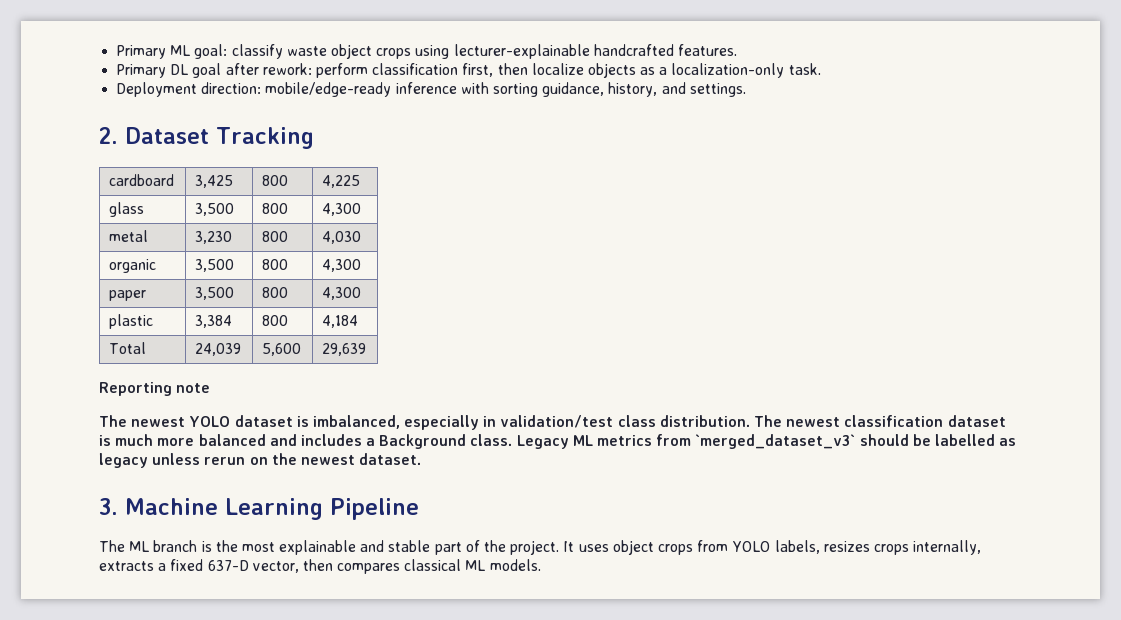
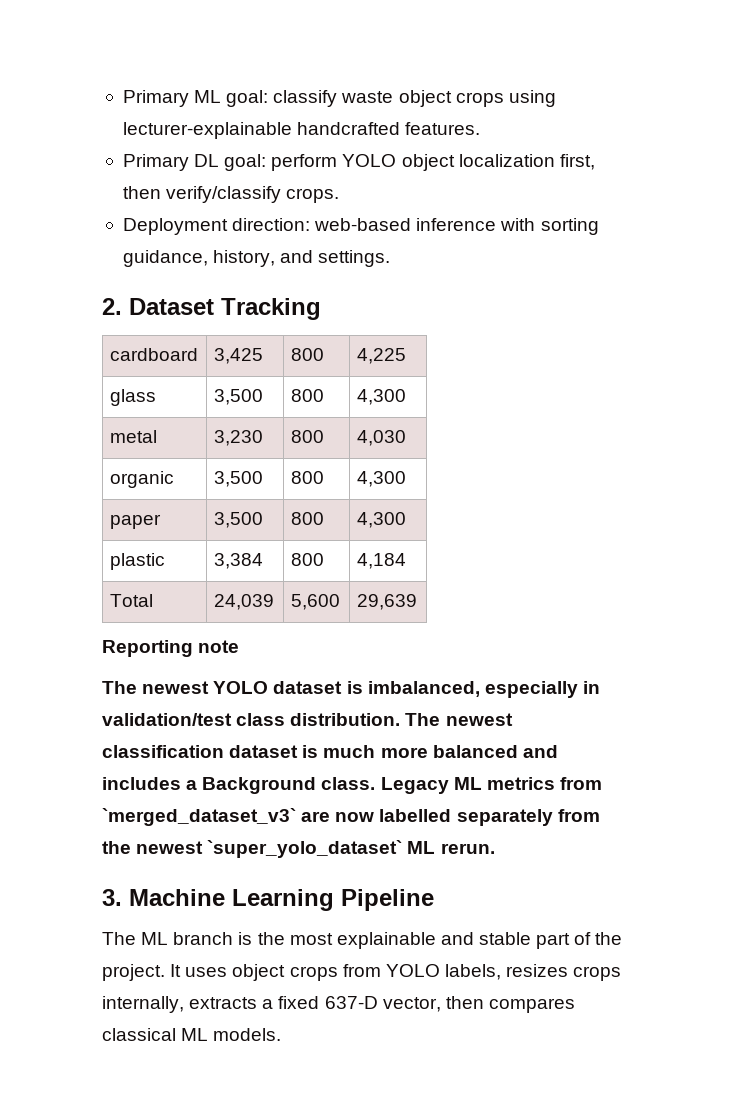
- Primary DL goal after rework: perform classification first, then localize objects as a localization-only task.
+ Primary DL goal: perform YOLO object localization first, then verify/classify crops.
- Deployment direction: mobile/edge-ready inference with sorting guidance, history, and settings.
+ Deployment direction: web-based inference with sorting guidance, history, and settings.
- Legacy ML metrics from `merged_dataset_v3` should be labelled as legacy unless rerun on the newest dataset.
+ Legacy ML metrics from `merged_dataset_v3` are now labelled separately from the newest `super_yolo_dataset` ML rerun.

